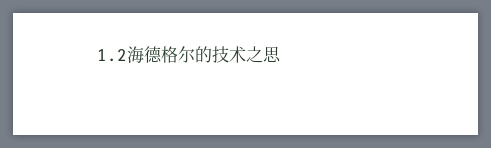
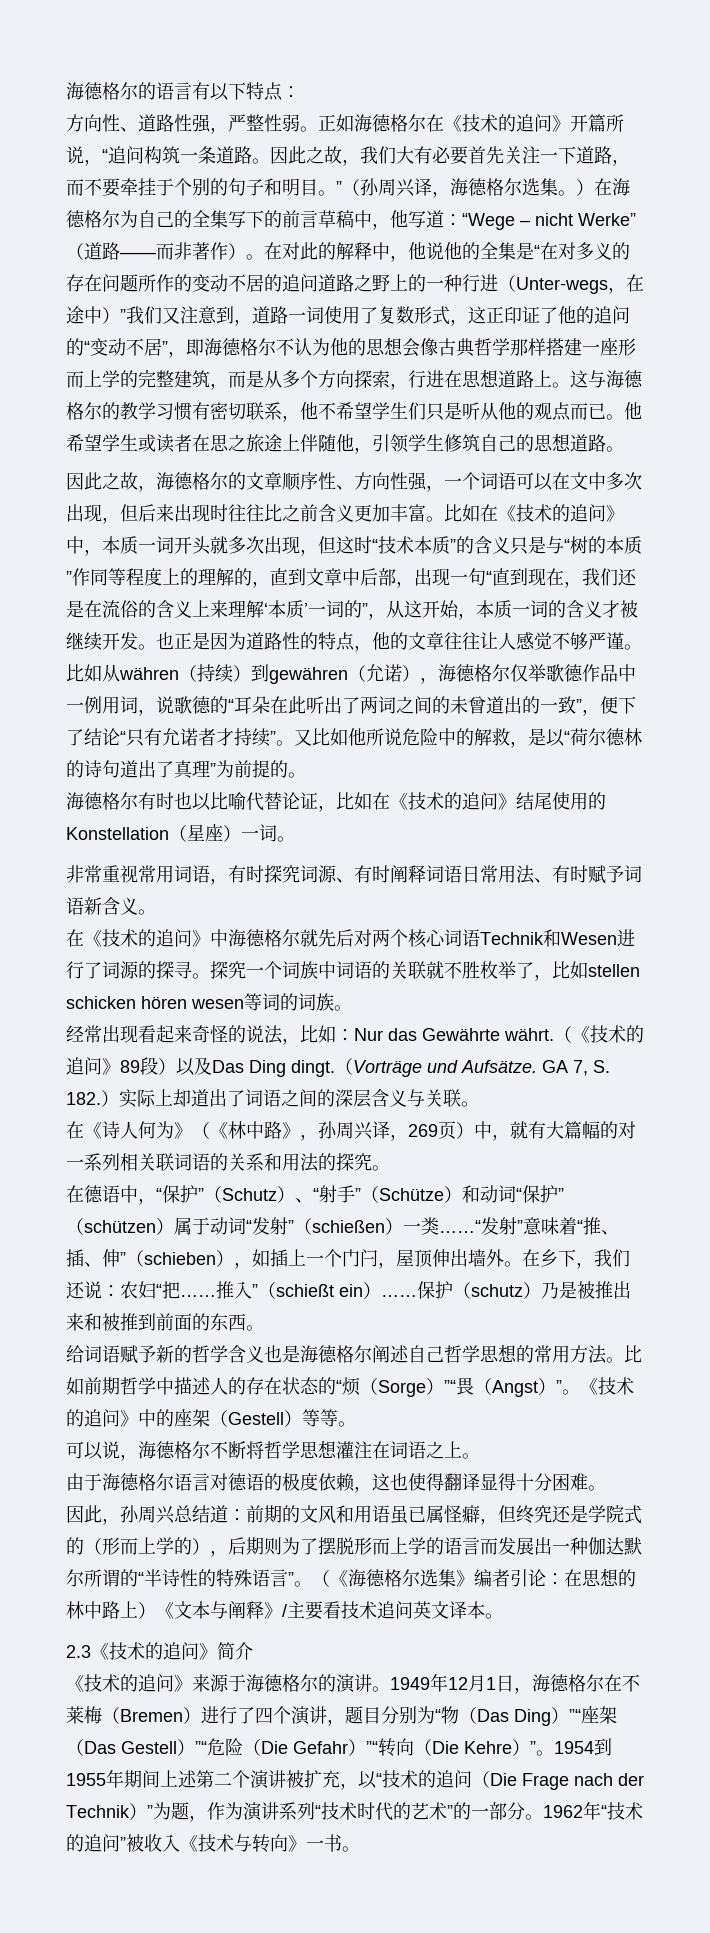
- 1.2海德格尔的技术之思
+ 海德格尔的语言有以下特点：
+ 方向性、道路性强，严整性弱。正如海德格尔在《技术的追问》开篇所说，“追问构筑一条道路。因此之故，我们大有必要首先关注一下道路，而不要牵挂于个别的句子和明目。”（孙周兴译，海德格尔选集。）在海德格尔为自己的全集写下的前言草稿中，他写道：“Wege – nicht Werke”（道路——而非著作）。在对此的解释中，他说他的全集是“在对多义的存在问题所作的变动不居的追问道路之野上的一种行进（Unter-wegs，在途中）”我们又注意到，道路一词使用了复数形式，这正印证了他的追问的“变动不居”，即海德格尔不认为他的思想会像古典哲学那样搭建一座形而上学的完整建筑，而是从多个方向探索，行进在思想道路上。这与海德格尔的教学习惯有密切联系，他不希望学生们只是听从他的观点而已。他希望学生或读者在思之旅途上伴随他，引领学生修筑自己的思想道路。
+ 因此之故，海德格尔的文章顺序性、方向性强，一个词语可以在文中多次出现，但后来出现时往往比之前含义更加丰富。比如在《技术的追问》中，本质一词开头就多次出现，但这时“技术本质”的含义只是与“树的本质”作同等程度上的理解的，直到文章中后部，出现一句“直到现在，我们还是在流俗的含义上来理解‘本质’一词的”，从这开始，本质一词的含义才被继续开发。也正是因为道路性的特点，他的文章往往让人感觉不够严谨。比如从währen（持续）到gewähren（允诺），海德格尔仅举歌德作品中一例用词，说歌德的“耳朵在此听出了两词之间的未曾道出的一致”，便下了结论“只有允诺者才持续”。又比如他所说危险中的解救，是以“荷尔德林的诗句道出了真理”为前提的。
+ 海德格尔有时也以比喻代替论证，比如在《技术的追问》结尾使用的Konstellation（星座）一词。
+ 非常重视常用词语，有时探究词源、有时阐释词语日常用法、有时赋予词语新含义。
+ 在《技术的追问》中海德格尔就先后对两个核心词语Technik和Wesen进行了词源的探寻。探究一个词族中词语的关联就不胜枚举了，比如stellen schicken hören wesen等词的词族。
+ 经常出现看起来奇怪的说法，比如：Nur das Gewährte währt.（《技术的追问》89段）以及Das Ding dingt.（Vorträge und Aufsätze. GA 7, S. 182.）实际上却道出了词语之间的深层含义与关联。
+ 在《诗人何为》（《林中路》，孙周兴译，269页）中，就有大篇幅的对一系列相关联词语的关系和用法的探究。
+ 在德语中，“保护”（Schutz）、“射手”（Schütze）和动词“保护”（schützen）属于动词“发射”（schießen）一类……“发射”意味着“推、插、伸”（schieben），如插上一个门闩，屋顶伸出墙外。在乡下，我们还说：农妇“把……推入”（schießt ein）……保护（schutz）乃是被推出来和被推到前面的东西。
+ 给词语赋予新的哲学含义也是海德格尔阐述自己哲学思想的常用方法。比如前期哲学中描述人的存在状态的“烦（Sorge）”“畏（Angst）”。《技术的追问》中的座架（Gestell）等等。
+ 可以说，海德格尔不断将哲学思想灌注在词语之上。
+ 由于海德格尔语言对德语的极度依赖，这也使得翻译显得十分困难。
+ 因此，孙周兴总结道：前期的文风和用语虽已属怪癖，但终究还是学院式的（形而上学的），后期则为了摆脱形而上学的语言而发展出一种伽达默尔所谓的“半诗性的特殊语言”。（《海德格尔选集》编者引论：在思想的林中路上）《文本与阐释》/主要看技术追问英文译本。
+ 2.3《技术的追问》简介
+ 《技术的追问》来源于海德格尔的演讲。1949年12月1日，海德格尔在不莱梅（Bremen）进行了四个演讲，题目分别为“物（Das Ding）”“座架（Das Gestell）”“危险（Die Gefahr）”“转向（Die Kehre）”。1954到1955年期间上述第二个演讲被扩充，以“技术的追问（Die Frage nach der Technik）”为题，作为演讲系列“技术时代的艺术”的一部分。1962年“技术的追问”被收入《技术与转向》一书。

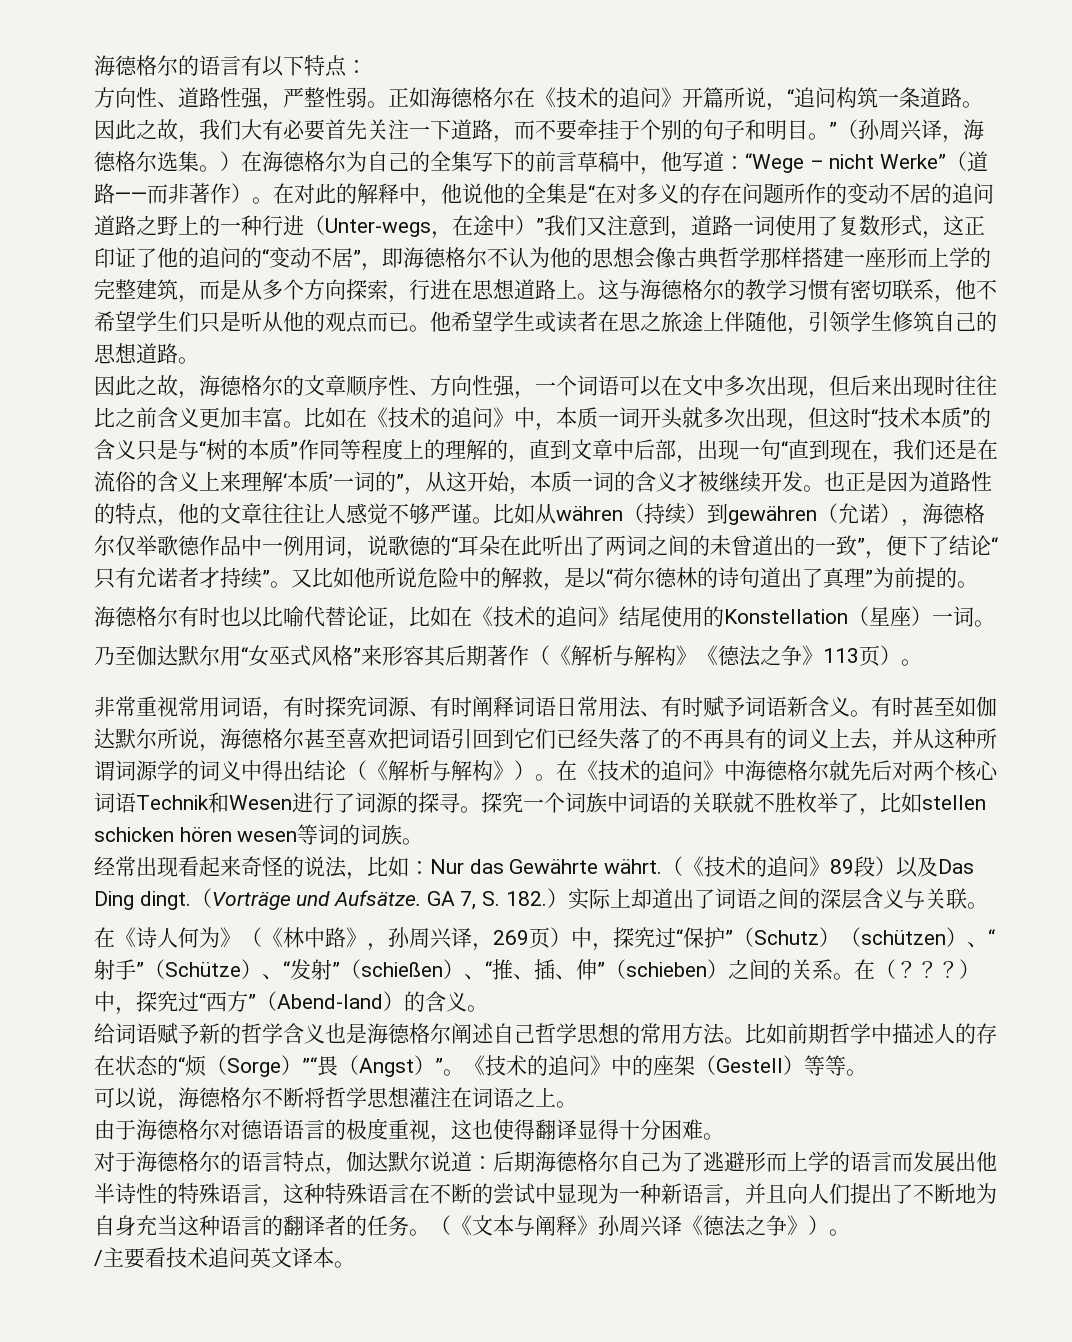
+ 乃至伽达默尔用“女巫式风格”来形容其后期著作（《解析与解构》《德法之争》113页）。
- 非常重视常用词语，有时探究词源、有时阐释词语日常用法、有时赋予词语新含义。
- 在《技术的追问》中海德格尔就先后对两个核心词语Technik和Wesen进行了词源的探寻。
+ 非常重视常用词语，有时探究词源、有时阐释词语日常用法、有时赋予词语新含义。有时甚至如伽达默尔所说，海德格尔甚至喜欢把词语引回到它们已经失落了的不再具有的词义上去，并从这种所谓词源学的词义中得出结论（《解析与解构》）。在《技术的追问》中海德格尔就先后对两个核心词语Technik和Wesen进行了词源的探寻。
- 在《诗人何为》（《林中路》，孙周兴译，269页）中，就有大篇幅的对一系列相关联词语的关系和用法的探究。
- 在德语中，“保护”（Schutz）、“射手”（Schütze）和动词“保护”（schützen）属于动词“发射”（schießen）一类……“发射”意味着“推、插、伸”（schieben），如插上一个门闩，屋顶伸出墙外。在乡下，我们还说：农妇“把……推入”（schießt ein）……保护（schutz）乃是被推出来和被推到前面的东西。
+ 在《诗人何为》（《林中路》，孙周兴译，269页）中，探究过“保护”（Schutz）（schützen）、“射手”（Schütze）、“发射”（schießen）、“推、插、伸”（schieben）之间的关系。在（？？？）中，探究过“西方”（Abend-land）的含义。
- 由于海德格尔语言对德语的极度依赖，这也使得翻译显得十分困难。
+ 由于海德格尔对德语语言的极度重视，这也使得翻译显得十分困难。
- 因此，孙周兴总结道：前期的文风和用语虽已属怪癖，但终究还是学院式的（形而上学的），后期则为了摆脱形而上学的语言而发展出一种伽达默尔所谓的“半诗性的特殊语言”。（《海德格尔选集》编者引论：在思想的林中路上）《文本与阐释》/主要看技术追问英文译本。
+ 对于海德格尔的语言特点，伽达默尔说道：后期海德格尔自己为了逃避形而上学的语言而发展出他半诗性的特殊语言，这种特殊语言在不断的尝试中显现为一种新语言，并且向人们提出了不断地为自身充当这种语言的翻译者的任务。（《文本与阐释》孙周兴译《德法之争》）。
+ /主要看技术追问英文译本。
- 2.3《技术的追问》简介
- 《技术的追问》来源于海德格尔的演讲。1949年12月1日，海德格尔在不莱梅（Bremen）进行了四个演讲，题目分别为“物（Das Ding）”“座架（Das Gestell）”“危险（Die Gefahr）”“转向（Die Kehre）”。1954到1955年期间上述第二个演讲被扩充，以“技术的追问（Die Frage nach der Technik）”为题，作为演讲系列“技术时代的艺术”的一部分。1962年“技术的追问”被收入《技术与转向》一书。

